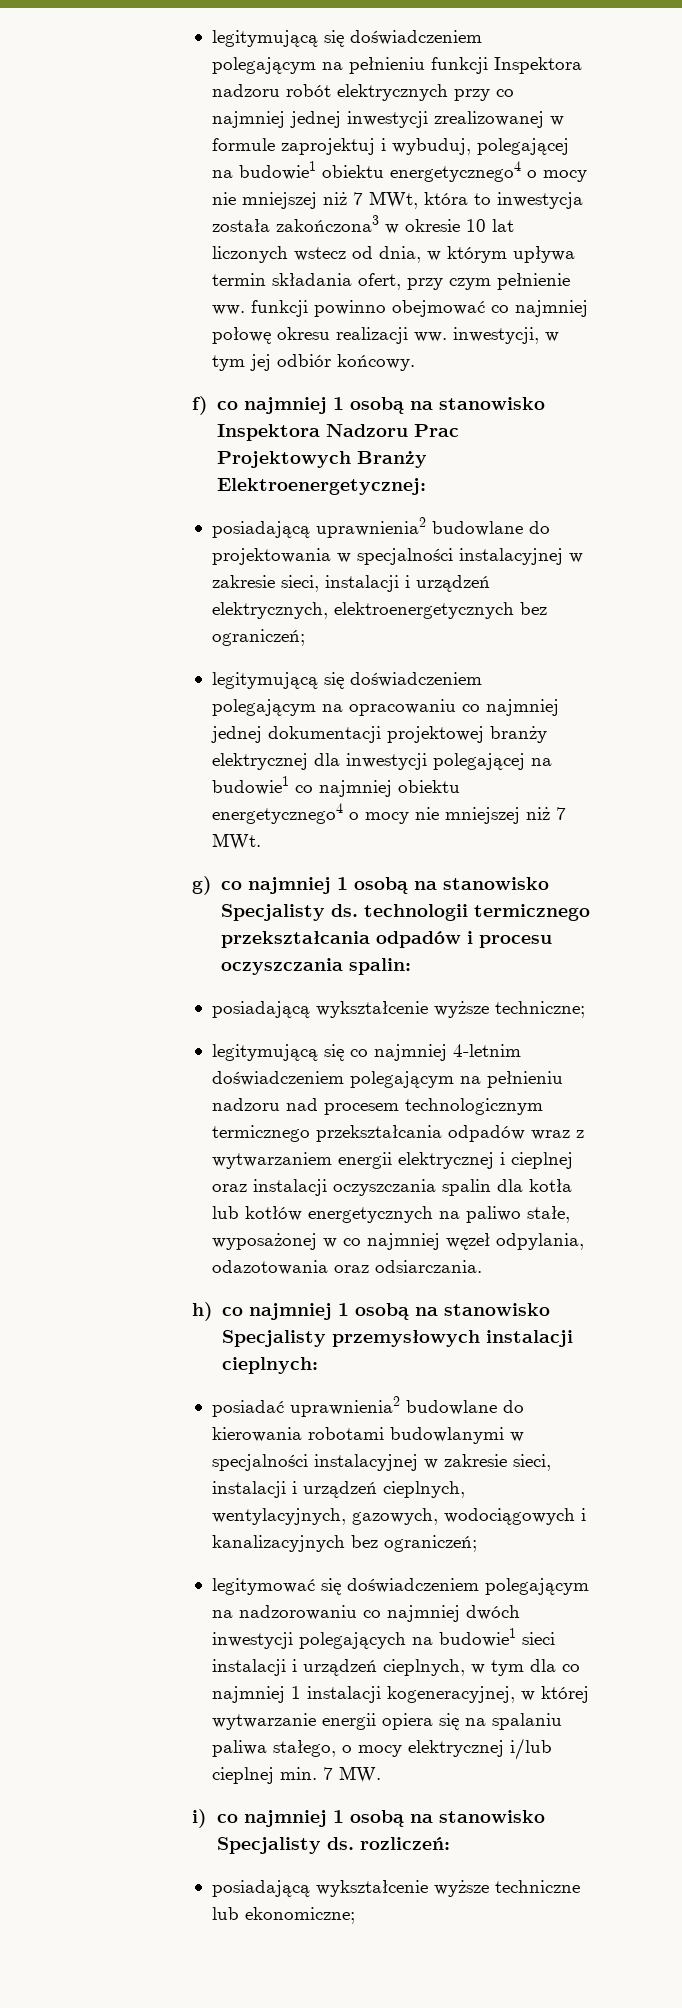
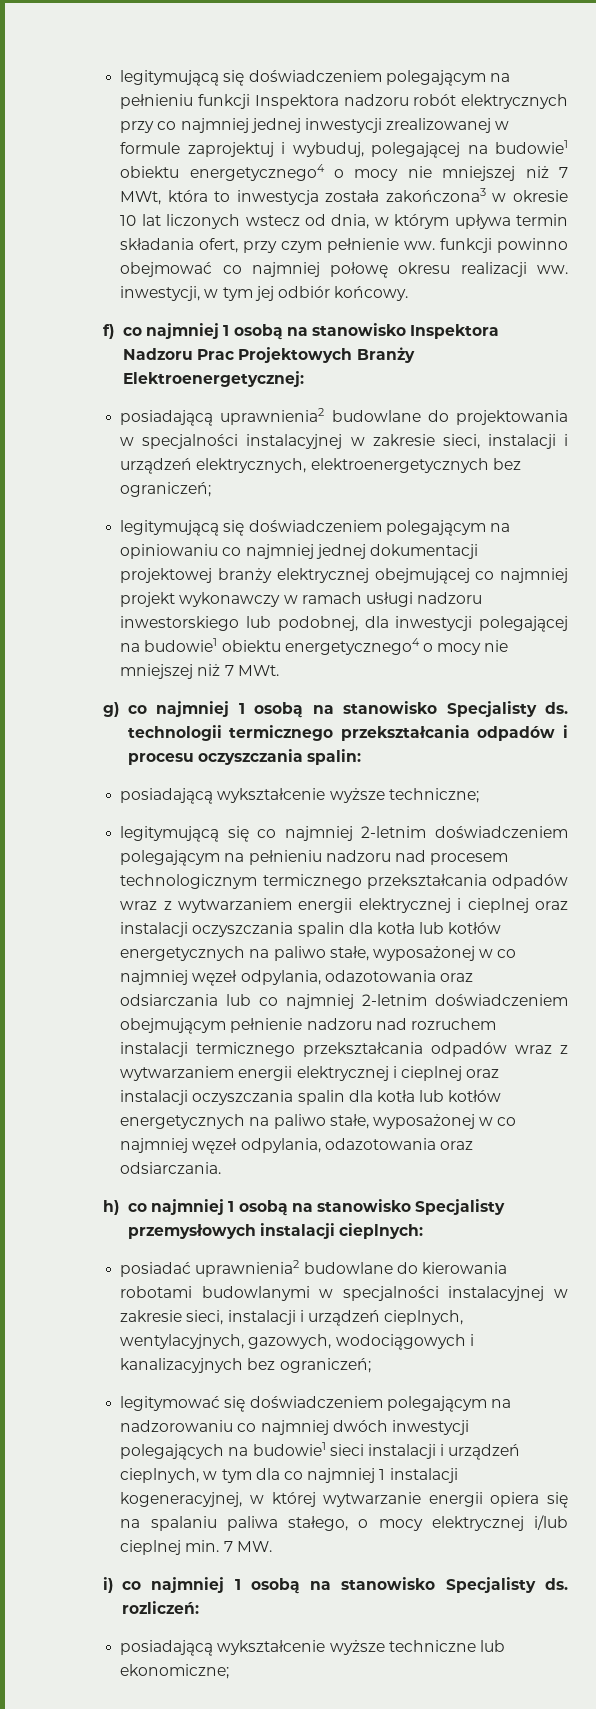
- legitymującą się doświadczeniem polegającym na opracowaniu co najmniej jednej dokumentacji projektowej branży elektrycznej dla inwestycji polegającej na budowie1 co najmniej obiektu energetycznego4 o mocy nie mniejszej niż 7 MWt.
+ legitymującą się doświadczeniem polegającym na opiniowaniu co najmniej jednej dokumentacji projektowej branży elektrycznej obejmującej co najmniej projekt wykonawczy w ramach usługi nadzoru inwestorskiego lub podobnej, dla inwestycji polegającej na budowie1 obiektu energetycznego4 o mocy nie mniejszej niż 7 MWt.
- legitymującą się co najmniej 4-letnim doświadczeniem polegającym na pełnieniu nadzoru nad procesem technologicznym termicznego przekształcania odpadów wraz z wytwarzaniem energii elektrycznej i cieplnej oraz instalacji oczyszczania spalin dla kotła lub kotłów energetycznych na paliwo stałe, wyposażonej w co najmniej węzeł odpylania, odazotowania oraz odsiarczania.
+ legitymującą się co najmniej 2-letnim doświadczeniem polegającym na pełnieniu nadzoru nad procesem technologicznym termicznego przekształcania odpadów wraz z wytwarzaniem energii elektrycznej i cieplnej oraz instalacji oczyszczania spalin dla kotła lub kotłów energetycznych na paliwo stałe, wyposażonej w co najmniej węzeł odpylania, odazotowania oraz odsiarczania lub co najmniej 2-letnim doświadczeniem obejmującym pełnienie nadzoru nad rozruchem instalacji termicznego przekształcania odpadów wraz z wytwarzaniem energii elektrycznej i cieplnej oraz instalacji oczyszczania spalin dla kotła lub kotłów energetycznych na paliwo stałe, wyposażonej w co najmniej węzeł odpylania, odazotowania oraz odsiarczania.

